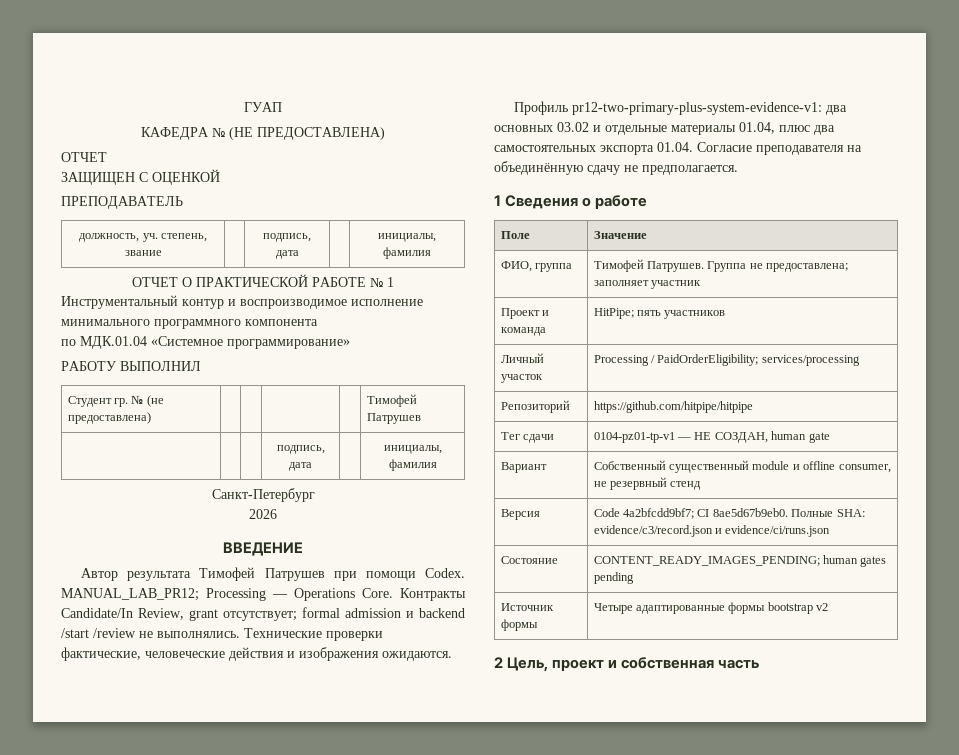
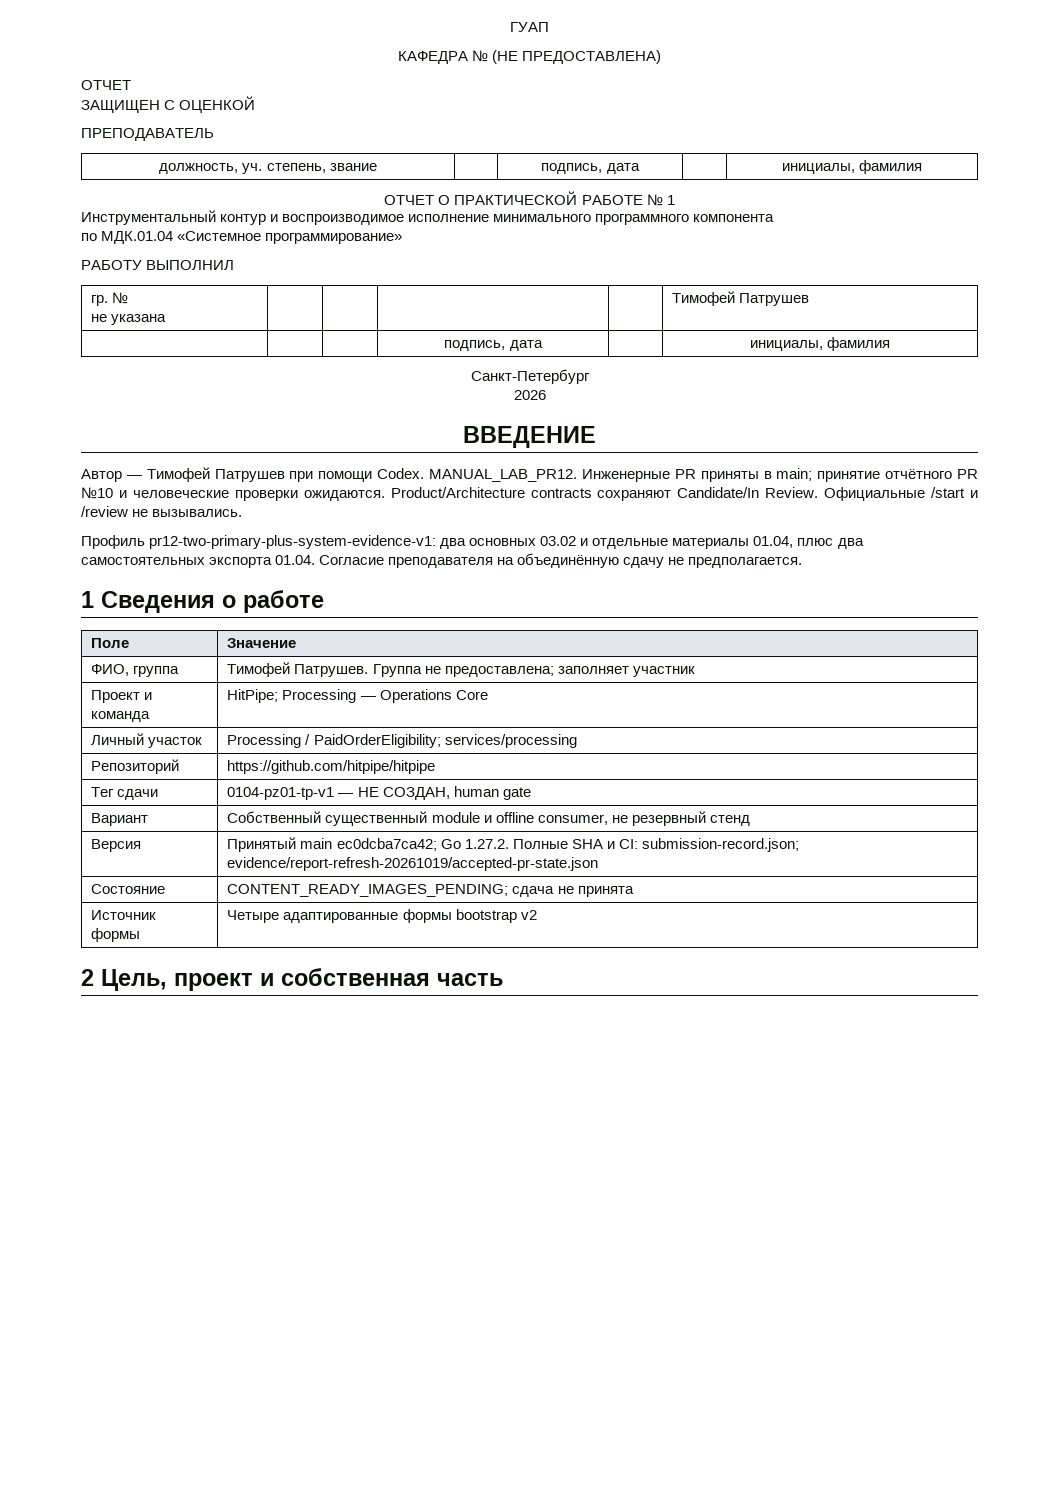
- Студент гр. № (не предоставлена) | | | | | Тимофей Патрушев
+ гр. №
+ не указана | | | | | Тимофей Патрушев
- Автор результата Тимофей Патрушев при помощи Codex.
+ Автор — Тимофей Патрушев при помощи Codex.
- MANUAL_LAB_PR12; Processing — Operations Core. Контракты Candidate/In Review, grant отсутствует; formal admission и backend /start /review не выполнялись. Технические проверки фактические, человеческие действия и изображения ожидаются.
+ MANUAL_LAB_PR12. Инженерные PR приняты в main; принятие отчётного PR №10 и человеческие проверки ожидаются. Product/Architecture contracts сохраняют Candidate/In Review. Официальные /start и /review не вызывались.
- Проект и команда | HitPipe; пять участников
+ Проект и команда | HitPipe; Processing — Operations Core
- Версия | Code 4a2bfcdd9bf7; CI 8ae5d67b9eb0. Полные SHA: evidence/c3/record.json и evidence/ci/runs.json
+ Версия | Принятый main ec0dcba7ca42; Go 1.27.2. Полные SHA и CI: submission-record.json; evidence/report-refresh-20261019/accepted-pr-state.json
- Состояние | CONTENT_READY_IMAGES_PENDING; human gates pending
+ Состояние | CONTENT_READY_IMAGES_PENDING; сдача не принята

